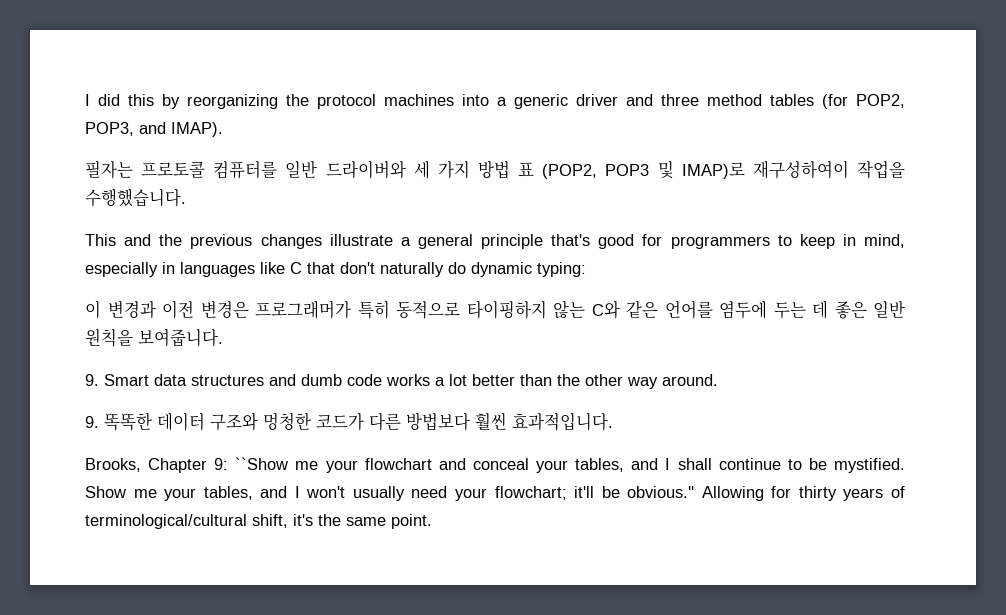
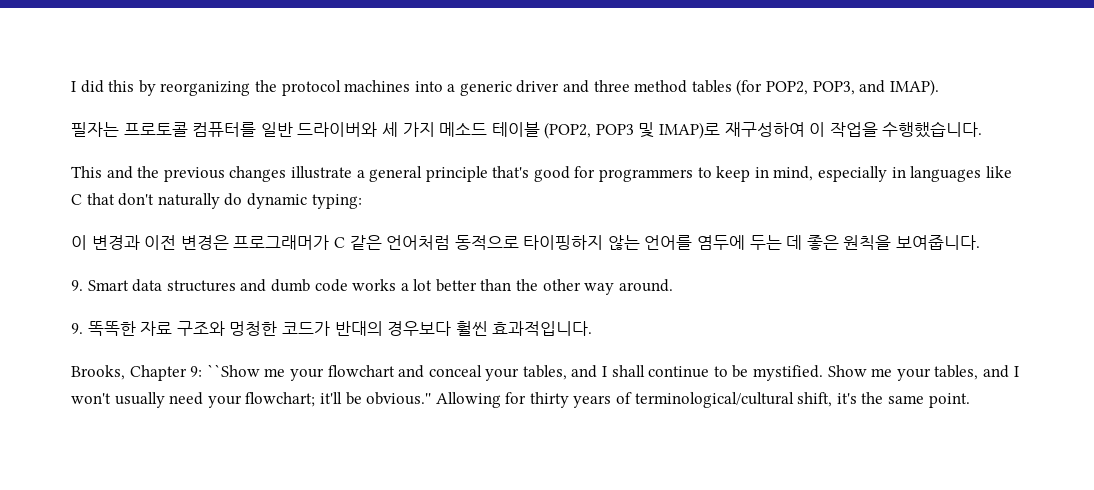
- 필자는 프로토콜 컴퓨터를 일반 드라이버와 세 가지 방법 표 (POP2, POP3 및 IMAP)로 재구성하여이 작업을 수행했습니다.
+ 필자는 프로토콜 컴퓨터를 일반 드라이버와 세 가지 메소드 테이블 (POP2, POP3 및 IMAP)로 재구성하여 이 작업을 수행했습니다.
- 이 변경과 이전 변경은 프로그래머가 특히 동적으로 타이핑하지 않는 C와 같은 언어를 염두에 두는 데 좋은 일반 원칙을 보여줍니다.
+ 이 변경과 이전 변경은 프로그래머가 C 같은 언어처럼 동적으로 타이핑하지 않는 언어를 염두에 두는 데 좋은 원칙을 보여줍니다.
- 9. 똑똑한 데이터 구조와 멍청한 코드가 다른 방법보다 훨씬 효과적입니다.
+ 9. 똑똑한 자료 구조와 멍청한 코드가 반대의 경우보다 훨씬 효과적입니다.

